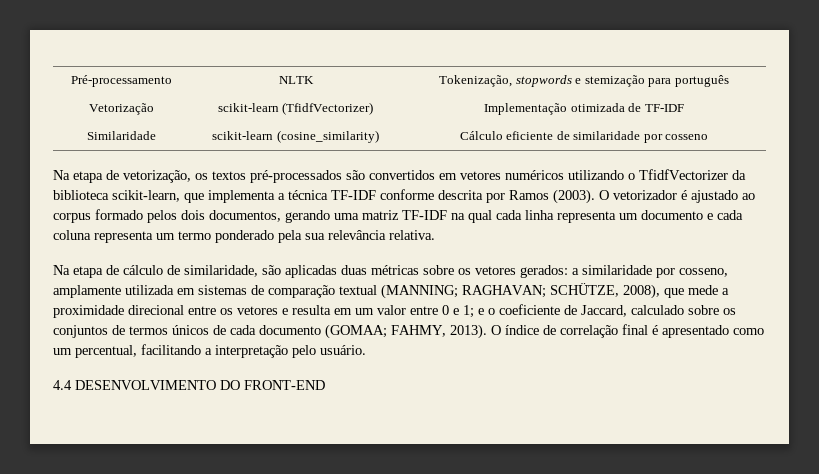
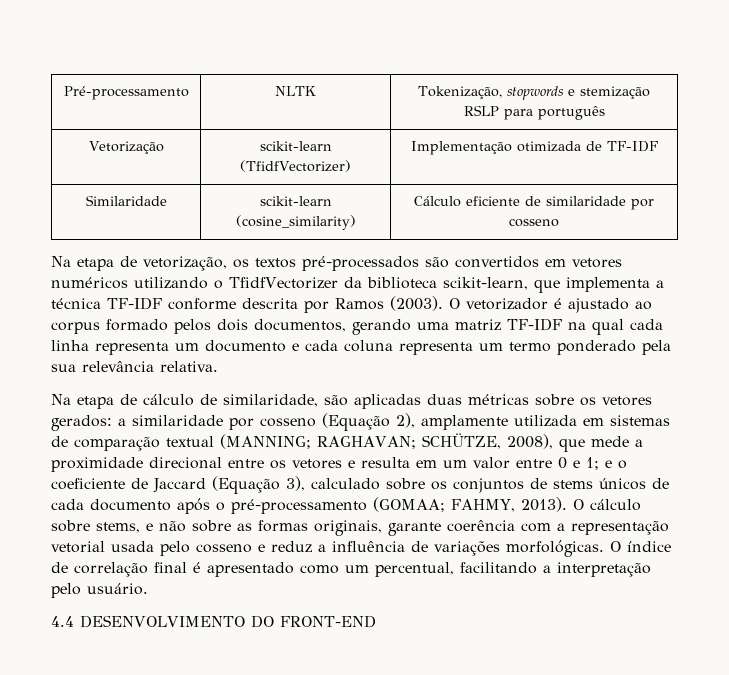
- Pré-processamento | NLTK | Tokenização, stopwords e stemização para português
+ Pré-processamento | NLTK | Tokenização, stopwords e stemização RSLP para português
- a similaridade por cosseno, amplamente utilizada em sistemas de comparação textual (MANNING;
+ a similaridade por cosseno (Equação 2), amplamente utilizada em sistemas de comparação textual (MANNING;
- e o coeficiente de Jaccard, calculado sobre os conjuntos de termos únicos de cada documento (GOMAA;
+ e o coeficiente de Jaccard (Equação 3), calculado sobre os conjuntos de stems únicos de cada documento após o pré-processamento (GOMAA;
- O índice de correlação final é apresentado como um percentual, facilitando a interpretação pelo usuário.
+ O cálculo sobre stems, e não sobre as formas originais, garante coerência com a representação vetorial usada pelo cosseno e reduz a influência de variações morfológicas. O índice de correlação final é apresentado como um percentual, facilitando a interpretação pelo usuário.

